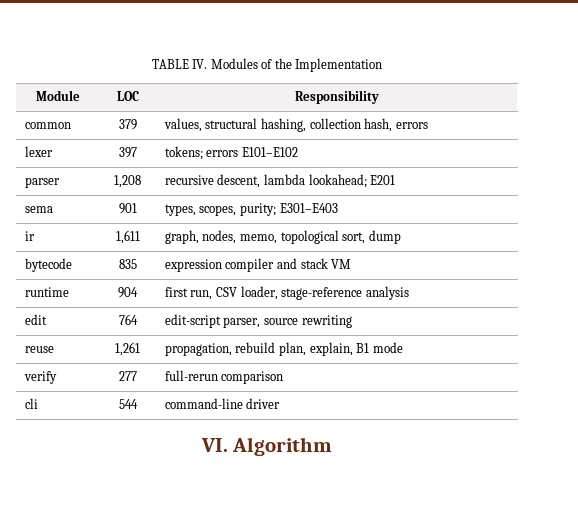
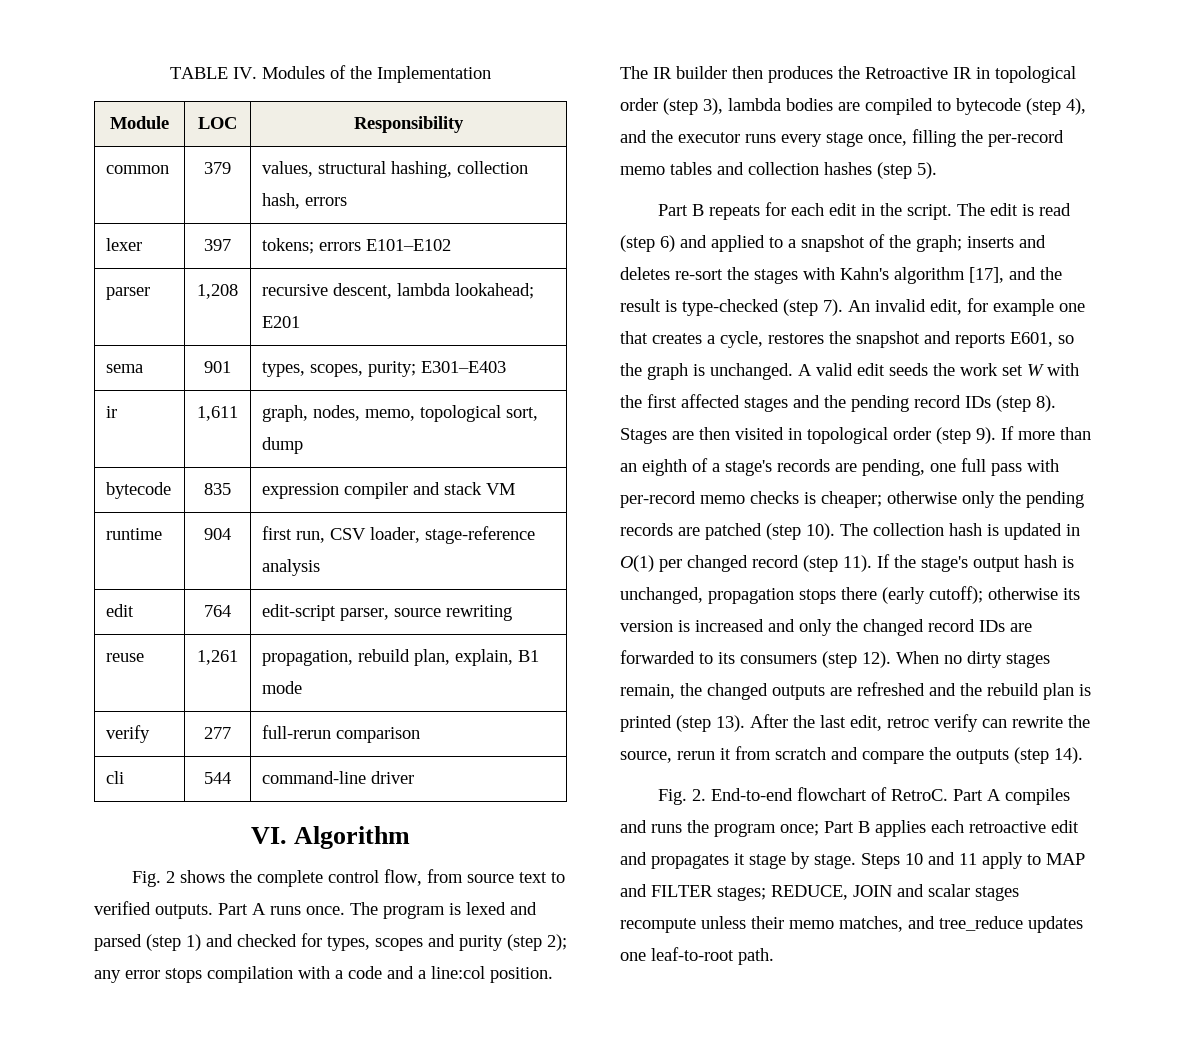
+ Fig. 2 shows the complete control flow, from source text to verified outputs. Part A runs once. The program is lexed and parsed (step 1) and checked for types, scopes and purity (step 2); any error stops compilation with a code and a line:col position. The IR builder then produces the Retroactive IR in topological order (step 3), lambda bodies are compiled to bytecode (step 4), and the executor runs every stage once, filling the per-record memo tables and collection hashes (step 5).
+ Part B repeats for each edit in the script. The edit is read (step 6) and applied to a snapshot of the graph; inserts and deletes re-sort the stages with Kahn's algorithm [17], and the result is type-checked (step 7). An invalid edit, for example one that creates a cycle, restores the snapshot and reports E601, so the graph is unchanged. A valid edit seeds the work set W with the first affected stages and the pending record IDs (step 8). Stages are then visited in topological order (step 9). If more than an eighth of a stage's records are pending, one full pass with per-record memo checks is cheaper; otherwise only the pending records are patched (step 10). The collection hash is updated in O(1) per changed record (step 11). If the stage's output hash is unchanged, propagation stops there (early cutoff); otherwise its version is increased and only the changed record IDs are forwarded to its consumers (step 12). When no dirty stages remain, the changed outputs are refreshed and the rebuild plan is printed (step 13). After the last edit, retroc verify can rewrite the source, rerun it from scratch and compare the outputs (step 14).
+ Fig. 2. End-to-end flowchart of RetroC. Part A compiles and runs the program once; Part B applies each retroactive edit and propagates it stage by stage. Steps 10 and 11 apply to MAP and FILTER stages; REDUCE, JOIN and scalar stages recompute unless their memo matches, and tree_reduce updates one leaf-to-root path.

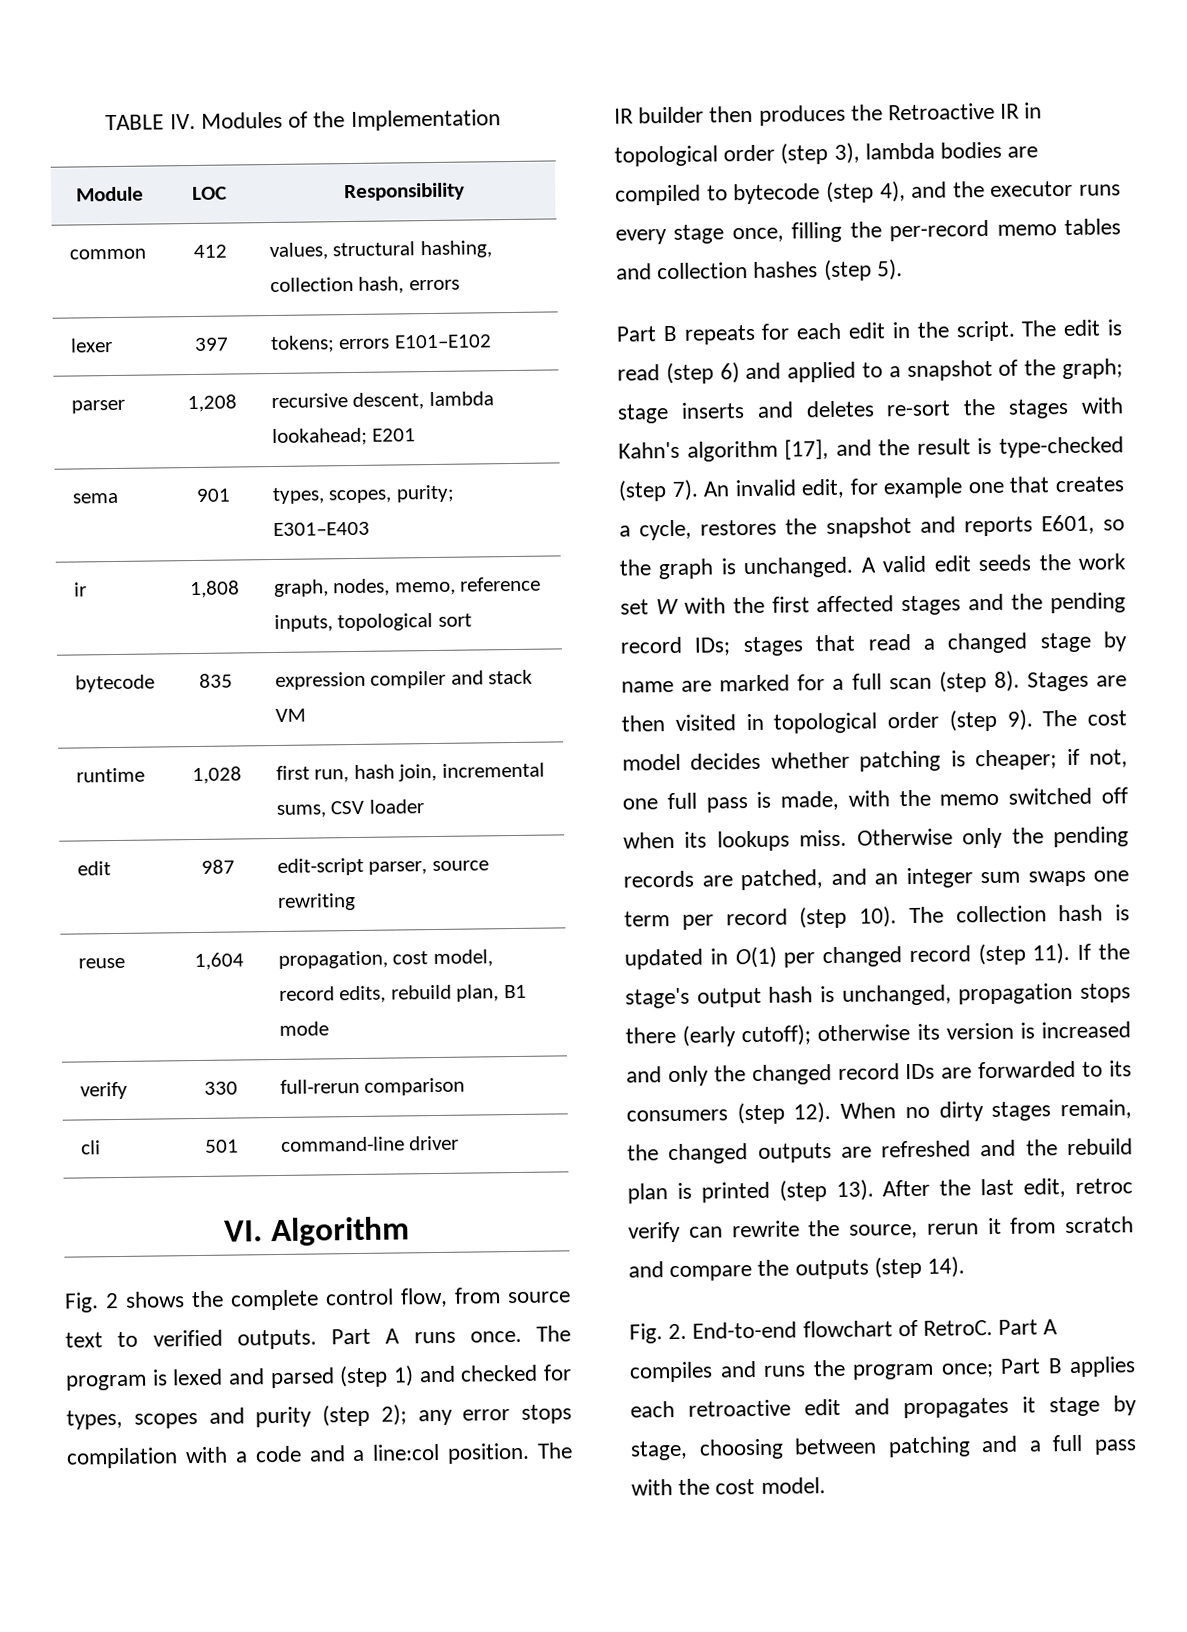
- common | 379 | values, structural hashing, collection hash, errors
+ common | 412 | values, structural hashing, collection hash, errors
- ir | 1,611 | graph, nodes, memo, topological sort, dump
+ ir | 1,808 | graph, nodes, memo, reference inputs, topological sort
- runtime | 904 | first run, CSV loader, stage-reference analysis
+ runtime | 1,028 | first run, hash join, incremental sums, CSV loader
- edit | 764 | edit-script parser, source rewriting
+ edit | 987 | edit-script parser, source rewriting
- reuse | 1,261 | propagation, rebuild plan, explain, B1 mode
+ reuse | 1,604 | propagation, cost model, record edits, rebuild plan, B1 mode
- verify | 277 | full-rerun comparison
+ verify | 330 | full-rerun comparison
- cli | 544 | command-line driver
+ cli | 501 | command-line driver
- The edit is read (step 6) and applied to a snapshot of the graph; inserts and deletes re-sort the stages with Kahn's algorithm [17], and the result is type-checked (step 7).
+ The edit is read (step 6) and applied to a snapshot of the graph; stage inserts and deletes re-sort the stages with Kahn's algorithm [17], and the result is type-checked (step 7).
- A valid edit seeds the work set W with the first affected stages and the pending record IDs (step 8).
+ A valid edit seeds the work set W with the first affected stages and the pending record IDs; stages that read a changed stage by name are marked for a full scan (step 8).
- If more than an eighth of a stage's records are pending, one full pass with per-record memo checks is cheaper; otherwise only the pending records are patched (step 10).
+ The cost model decides whether patching is cheaper; if not, one full pass is made, with the memo switched off when its lookups miss. Otherwise only the pending records are patched, and an integer sum swaps one term per record (step 10).
- Part A compiles and runs the program once; Part B applies each retroactive edit and propagates it stage by stage. Steps 10 and 11 apply to MAP and FILTER stages; REDUCE, JOIN and scalar stages recompute unless their memo matches, and tree_reduce updates one leaf-to-root path.
+ Part A compiles and runs the program once; Part B applies each retroactive edit and propagates it stage by stage, choosing between patching and a full pass with the cost model.

